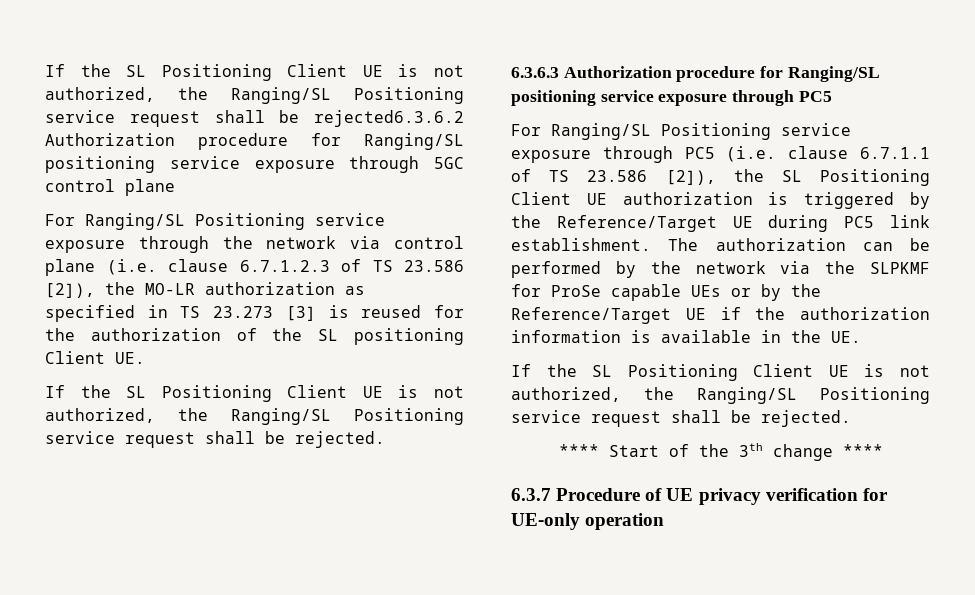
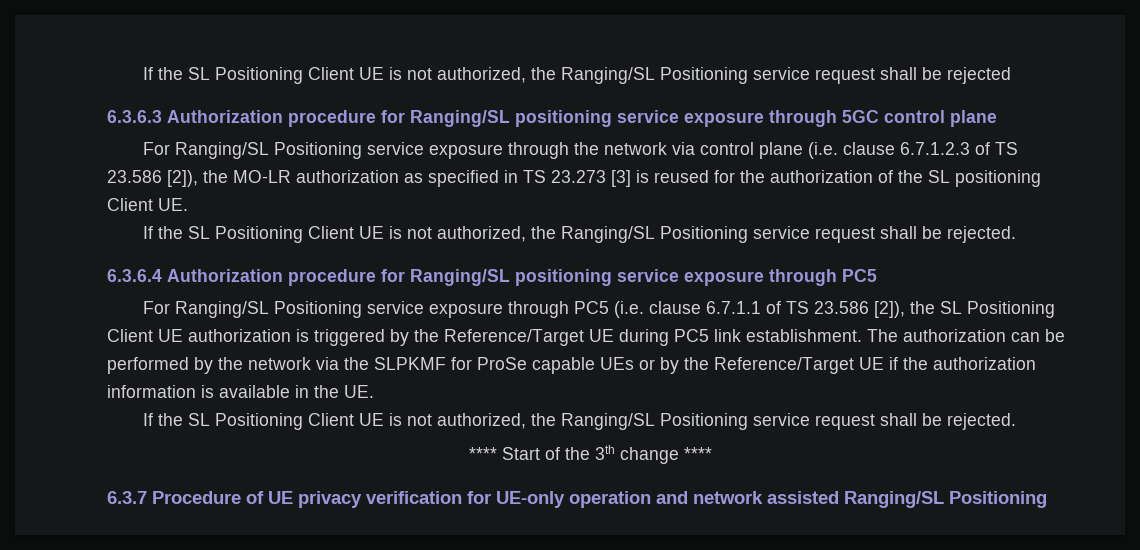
- If the SL Positioning Client UE is not authorized, the Ranging/SL Positioning service request shall be rejected6.3.6.2 Authorization procedure for Ranging/SL positioning service exposure through 5GC control plane
+ If the SL Positioning Client UE is not authorized, the Ranging/SL Positioning service request shall be rejected
+ 6.3.6.3 Authorization procedure for Ranging/SL positioning service exposure through 5GC control plane
- 6.3.6.3 Authorization procedure for Ranging/SL positioning service exposure through PC5
+ 6.3.6.4 Authorization procedure for Ranging/SL positioning service exposure through PC5
- 6.3.7 Procedure of UE privacy verification for UE-only operation
+ 6.3.7 Procedure of UE privacy verification for UE-only operation and network assisted Ranging/SL Positioning

